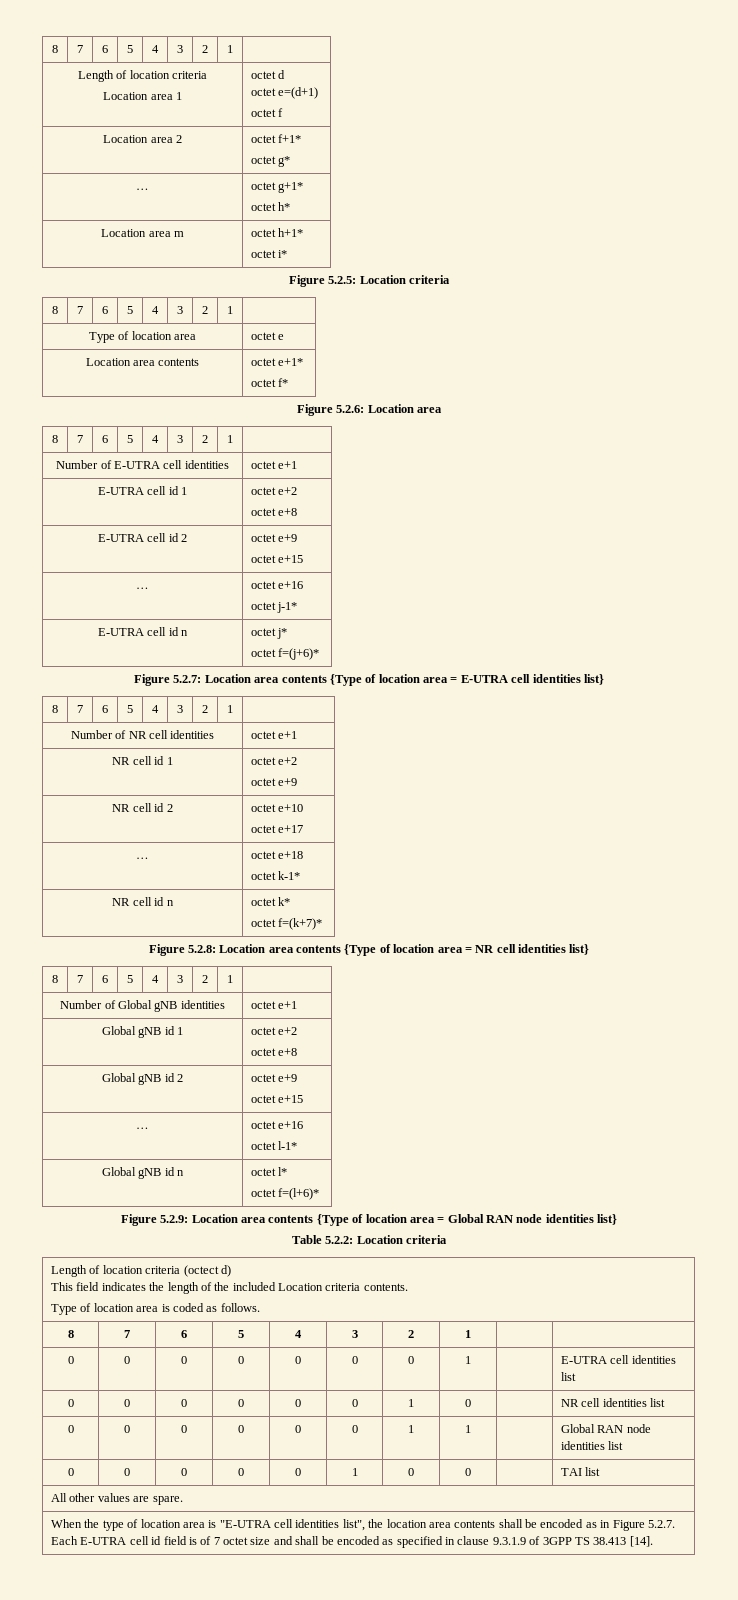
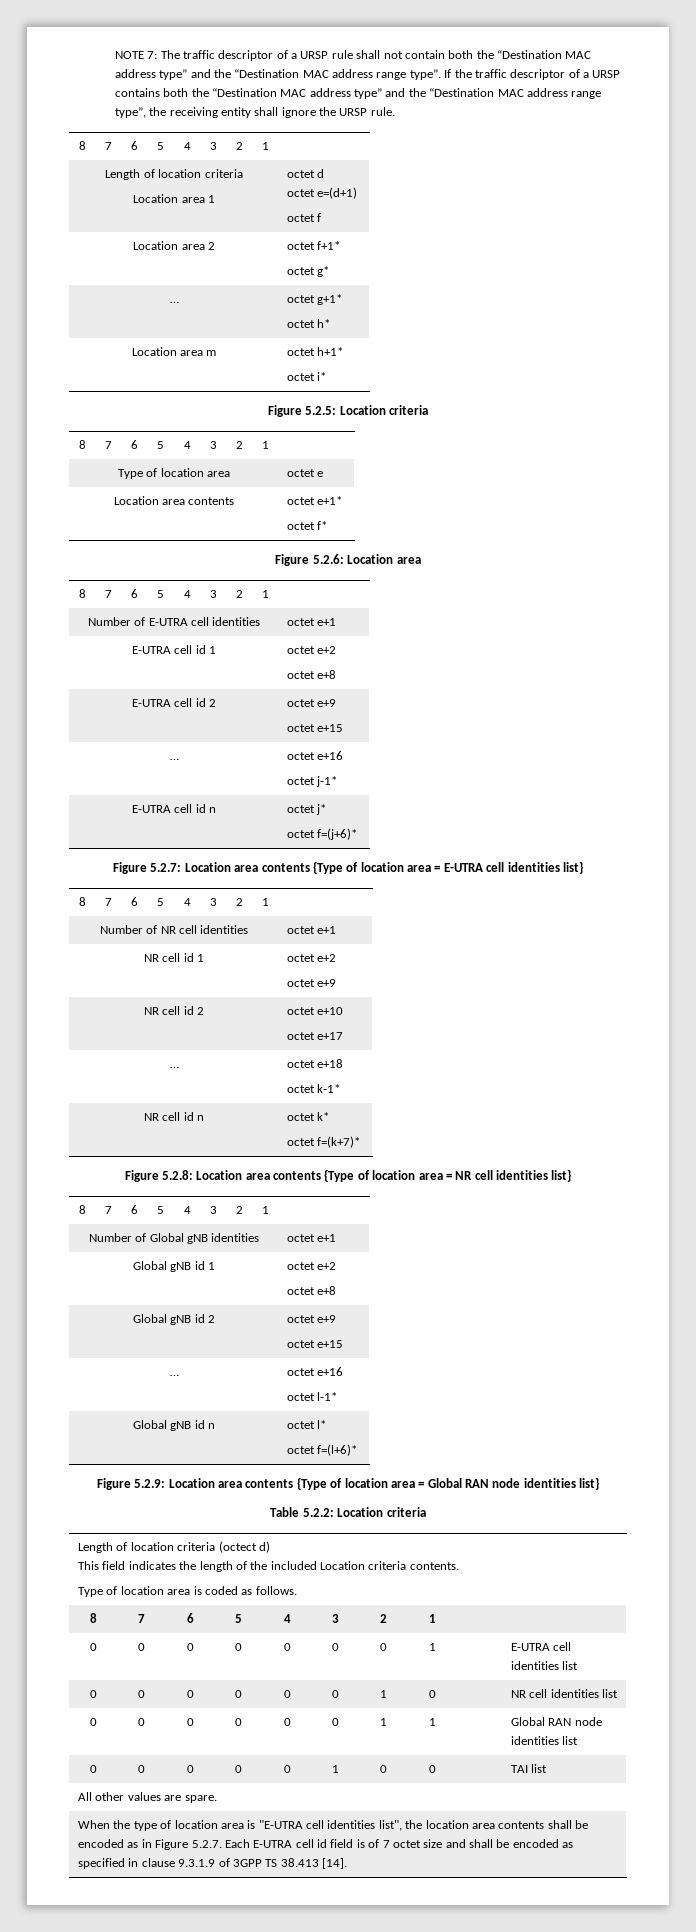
+ NOTE 7: The traffic descriptor of a URSP rule shall not contain both the “Destination MAC address type” and the “Destination MAC address range type”. If the traffic descriptor of a URSP contains both the “Destination MAC address type” and the “Destination MAC address range type”, the receiving entity shall ignore the URSP rule.

